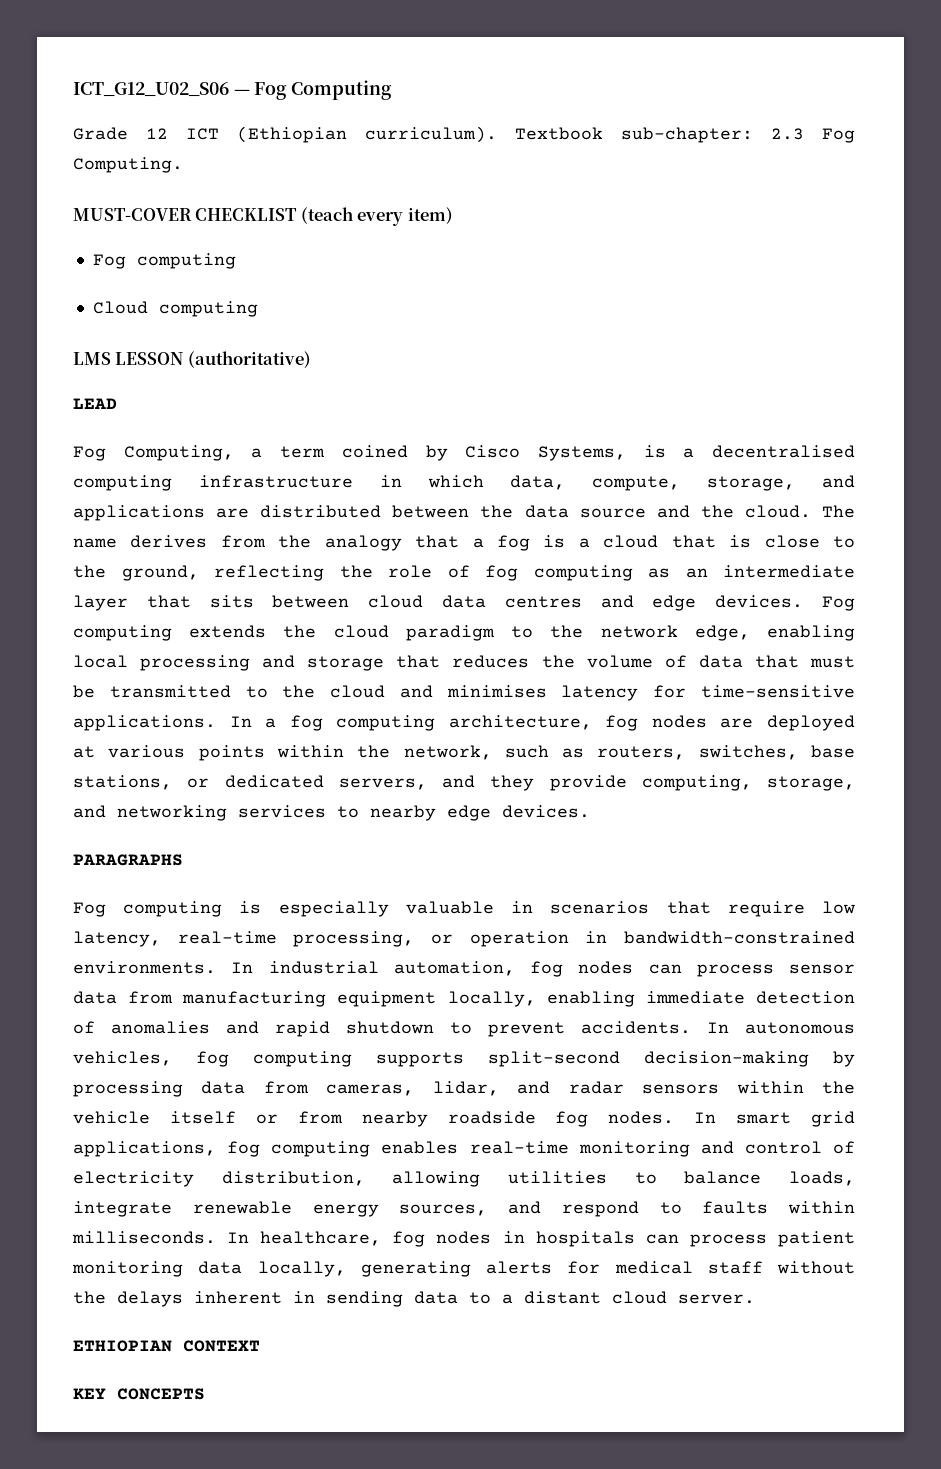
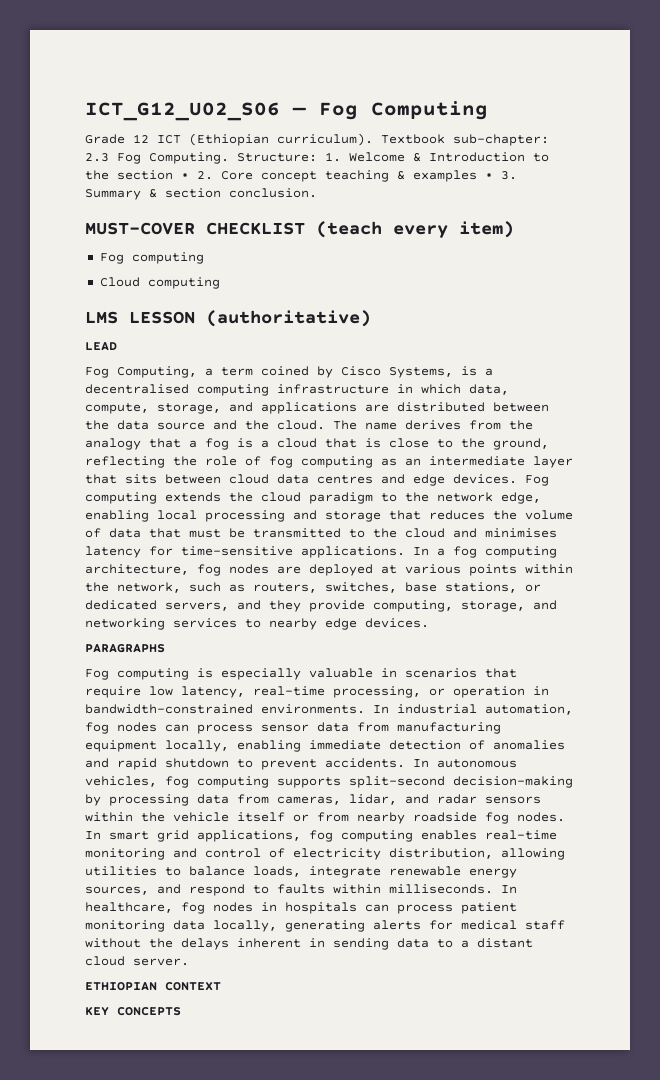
+ Structure: 1. Welcome & Introduction to the section • 2. Core concept teaching & examples • 3. Summary & section conclusion.

